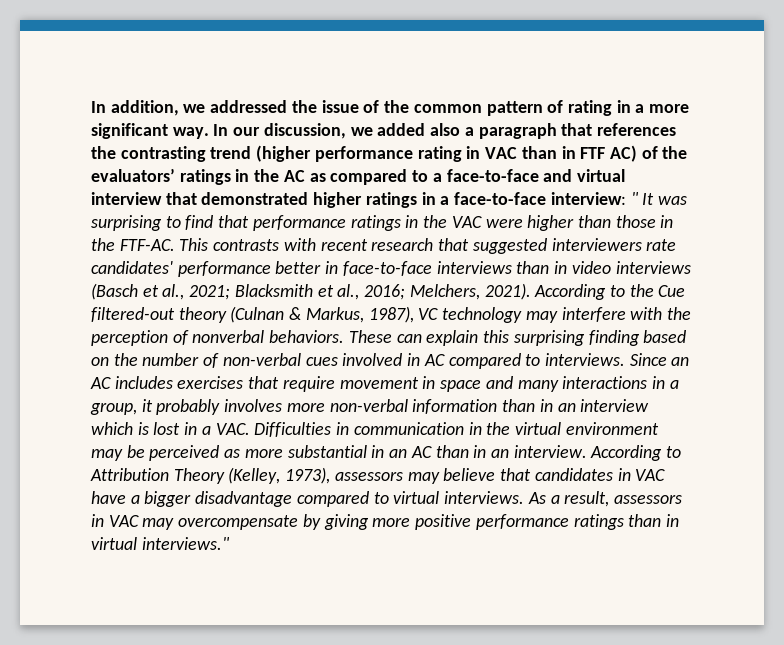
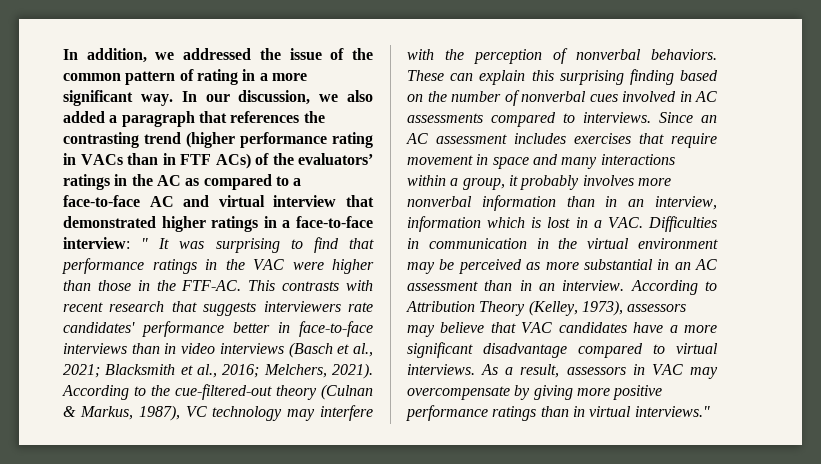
- In our discussion, we added also a paragraph that references the contrasting trend (higher performance rating in VAC than in FTF AC) of the evaluators’ ratings in the AC as compared to a face-to-face and virtual interview that demonstrated higher ratings in a face-to-face interview: " It was surprising to find that performance ratings in the VAC were higher than those in the FTF-AC.
+ In our discussion, we also added a paragraph that references the contrasting trend (higher performance rating in VACs than in FTF ACs) of the evaluators’ ratings in the AC as compared to a face-to-face AC and virtual interview that demonstrated higher ratings in a face-to-face interview: " It was surprising to find that performance ratings in the VAC were higher than those in the FTF-AC.
- This contrasts with recent research that suggested interviewers rate candidates' performance better in face-to-face interviews than in video interviews (Basch et al., 2021; Blacksmith et al., 2016; Melchers, 2021).
+ This contrasts with recent research that suggests interviewers rate candidates' performance better in face-to-face interviews than in video interviews (Basch et al., 2021; Blacksmith et al., 2016; Melchers, 2021).
- According to the Cue filtered-out theory (Culnan & Markus, 1987), VC technology may interfere with the perception of nonverbal behaviors.
+ According to the cue-filtered-out theory (Culnan & Markus, 1987), VC technology may interfere with the perception of nonverbal behaviors.
- These can explain this surprising finding based on the number of non-verbal cues involved in AC compared to interviews.
+ These can explain this surprising finding based on the number of nonverbal cues involved in AC assessments compared to interviews.
- Since an AC includes exercises that require movement in space and many interactions in a group, it probably involves more non-verbal information than in an interview which is lost in a VAC. Difficulties in communication in the virtual environment may be perceived as more substantial in an AC than in an interview.
+ Since an AC assessment includes exercises that require movement in space and many interactions within a group, it probably involves more nonverbal information than in an interview, information which is lost in a VAC. Difficulties in communication in the virtual environment may be perceived as more substantial in an AC assessment than in an interview.
- According to Attribution Theory (Kelley, 1973), assessors may believe that candidates in VAC have a bigger disadvantage compared to virtual interviews.
+ According to Attribution Theory (Kelley, 1973), assessors may believe that VAC candidates have a more significant disadvantage compared to virtual interviews.

